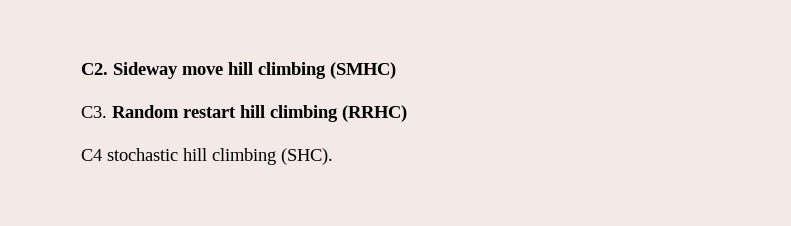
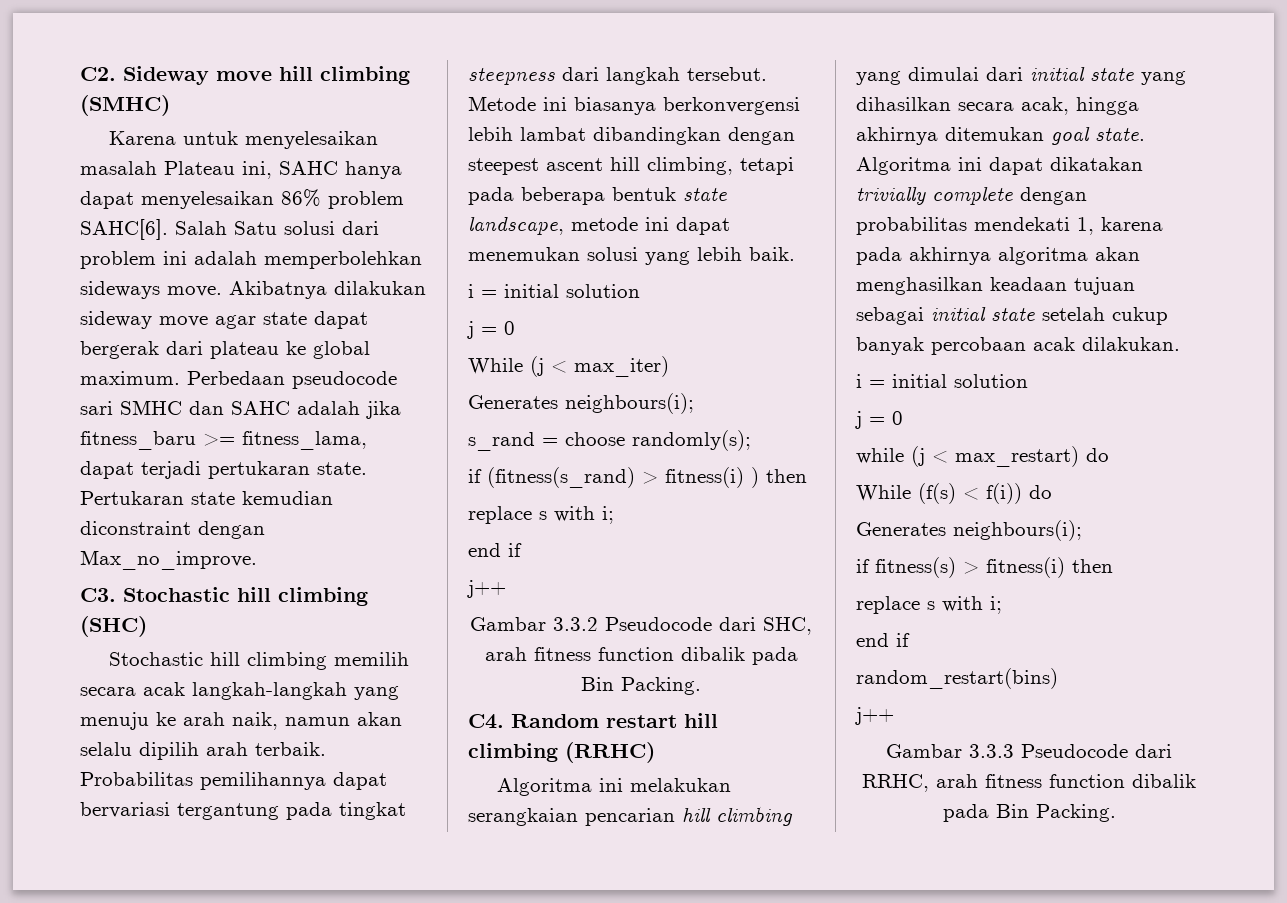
- C3. Random restart hill climbing (RRHC)
+ Karena untuk menyelesaikan masalah Plateau ini, SAHC hanya dapat menyelesaikan 86% problem SAHC[6]. Salah Satu solusi dari problem ini adalah memperbolehkan sideways move. Akibatnya dilakukan sideway move agar state dapat bergerak dari plateau ke global maximum. Perbedaan pseudocode sari SMHC dan SAHC adalah jika fitness_baru >= fitness_lama, dapat terjadi pertukaran state. Pertukaran state kemudian diconstraint dengan Max_no_improve.
+ C3. Stochastic hill climbing (SHC)
+ Stochastic hill climbing memilih secara acak langkah-langkah yang menuju ke arah naik, namun akan selalu dipilih arah terbaik. Probabilitas pemilihannya dapat bervariasi tergantung pada tingkat steepness dari langkah tersebut. Metode ini biasanya berkonvergensi lebih lambat dibandingkan dengan steepest ascent hill climbing, tetapi pada beberapa bentuk state landscape, metode ini dapat menemukan solusi yang lebih baik.
+ i = initial solution
+ j = 0
+ While (j < max_iter)
+ Generates neighbours(i);
+ s_rand = choose randomly(s);
+ if (fitness(s_rand) > fitness(i) ) then
+ replace s with i;
+ end if
+ j++
+ Gambar 3.3.2 Pseudocode dari SHC, arah fitness function dibalik pada Bin Packing.
+ C4. Random restart hill climbing (RRHC)
- C4 stochastic hill climbing (SHC).
+ Algoritma ini melakukan serangkaian pencarian hill climbing yang dimulai dari initial state yang dihasilkan secara acak, hingga akhirnya ditemukan goal state. Algoritma ini dapat dikatakan trivially complete dengan probabilitas mendekati 1, karena pada akhirnya algoritma akan menghasilkan keadaan tujuan sebagai initial state setelah cukup banyak percobaan acak dilakukan.
+ i = initial solution
+ j = 0
+ while (j < max_restart) do
+ While (f(s) < f(i)) do
+ Generates neighbours(i);
+ if fitness(s) > fitness(i) then
+ replace s with i;
+ end if
+ random_restart(bins)
+ j++
+ Gambar 3.3.3 Pseudocode dari RRHC, arah fitness function dibalik pada Bin Packing.

